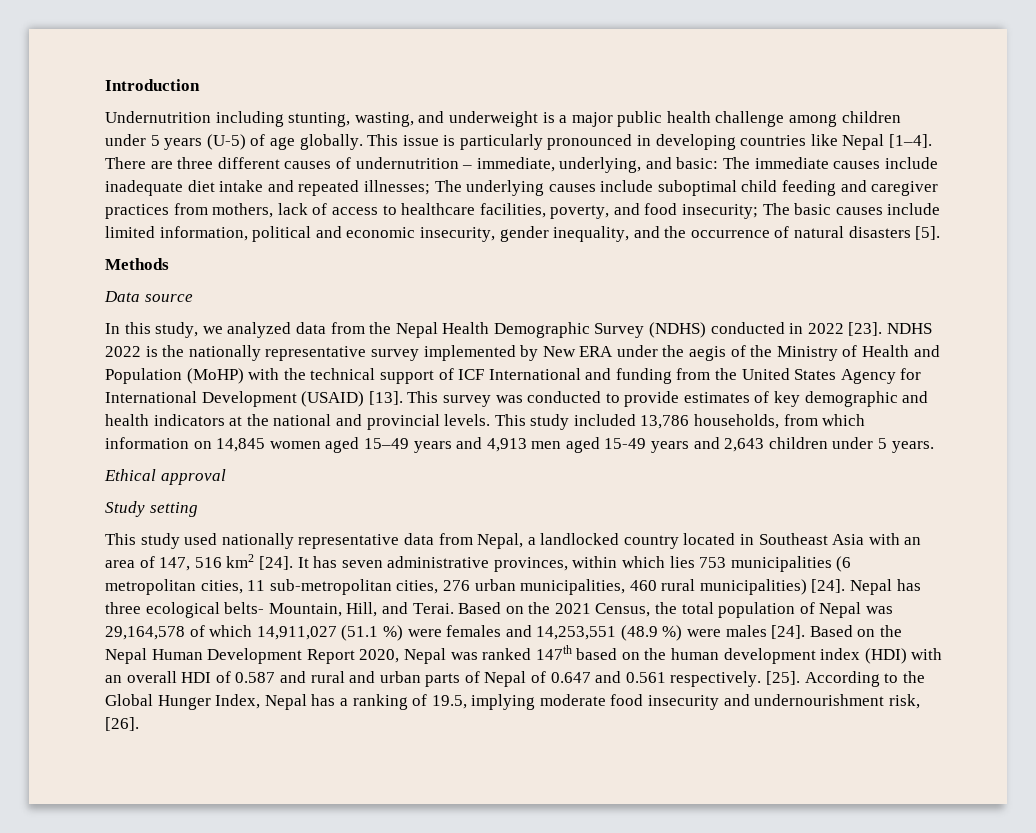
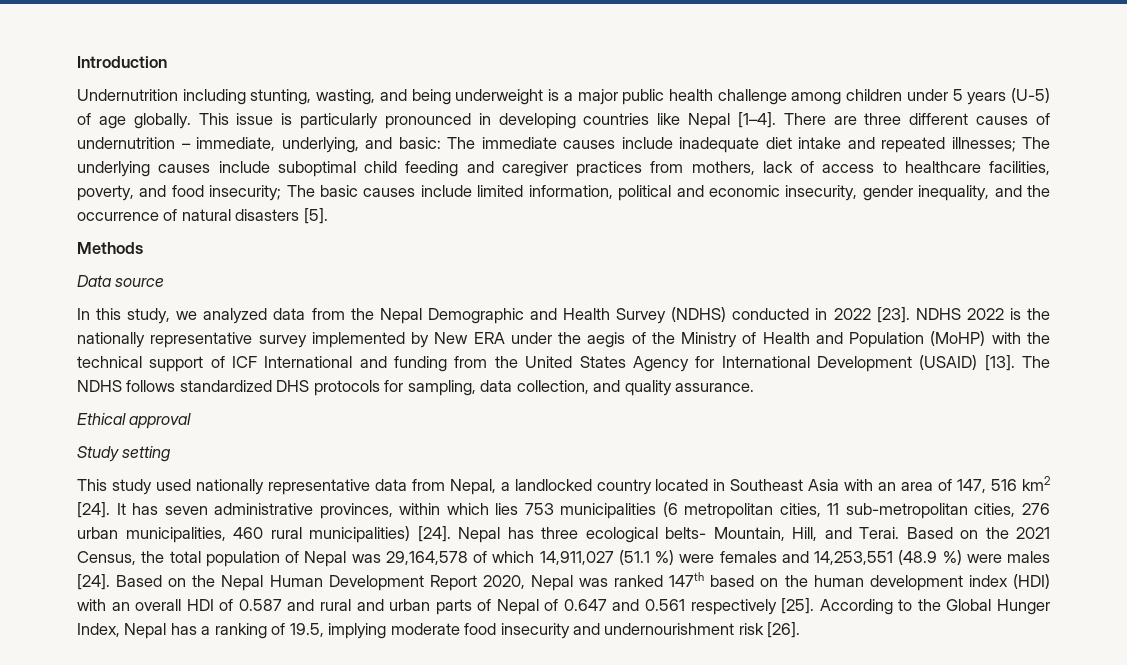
- Undernutrition including stunting, wasting, and underweight is a major public health challenge among children under 5 years (U-5) of age globally.
+ Undernutrition including stunting, wasting, and being underweight is a major public health challenge among children under 5 years (U-5) of age globally.
- In this study, we analyzed data from the Nepal Health Demographic Survey (NDHS) conducted in 2022 [23].
+ In this study, we analyzed data from the Nepal Demographic and Health Survey (NDHS) conducted in 2022 [23].
- This survey was conducted to provide estimates of key demographic and health indicators at the national and provincial levels. This study included 13,786 households, from which information on 14,845 women aged 15–49 years and 4,913 men aged 15-49 years and 2,643 children under 5 years.
+ The NDHS follows standardized DHS protocols for sampling, data collection, and quality assurance.
- Based on the Nepal Human Development Report 2020, Nepal was ranked 147th based on the human development index (HDI) with an overall HDI of 0.587 and rural and urban parts of Nepal of 0.647 and 0.561 respectively. [25].
+ Based on the Nepal Human Development Report 2020, Nepal was ranked 147th based on the human development index (HDI) with an overall HDI of 0.587 and rural and urban parts of Nepal of 0.647 and 0.561 respectively [25].
- According to the Global Hunger Index, Nepal has a ranking of 19.5, implying moderate food insecurity and undernourishment risk, [26].
+ According to the Global Hunger Index, Nepal has a ranking of 19.5, implying moderate food insecurity and undernourishment risk [26].

